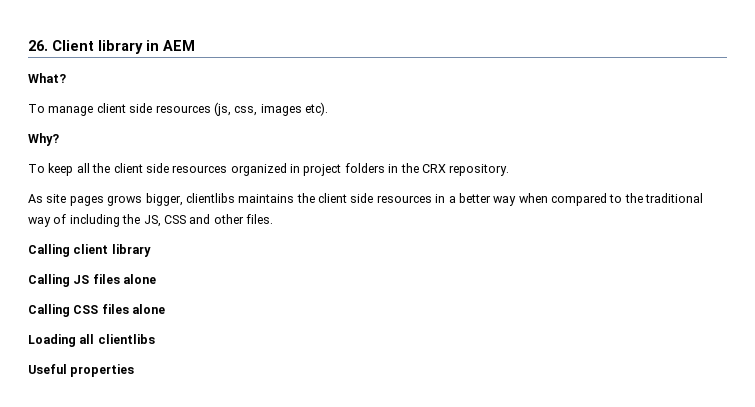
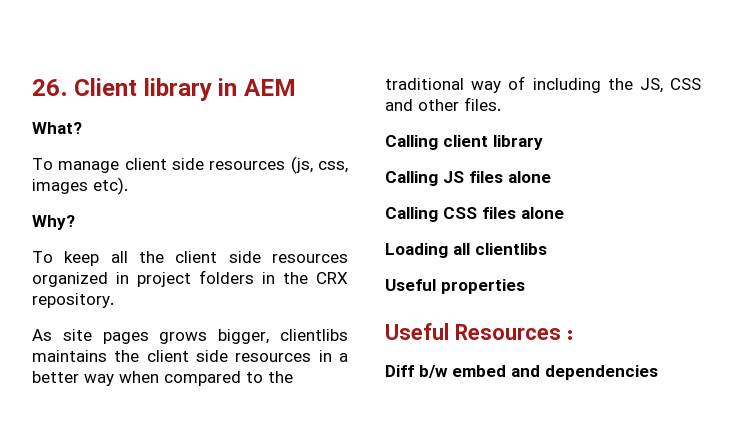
+ Useful Resources :
+ Diff b/w embed and dependencies

